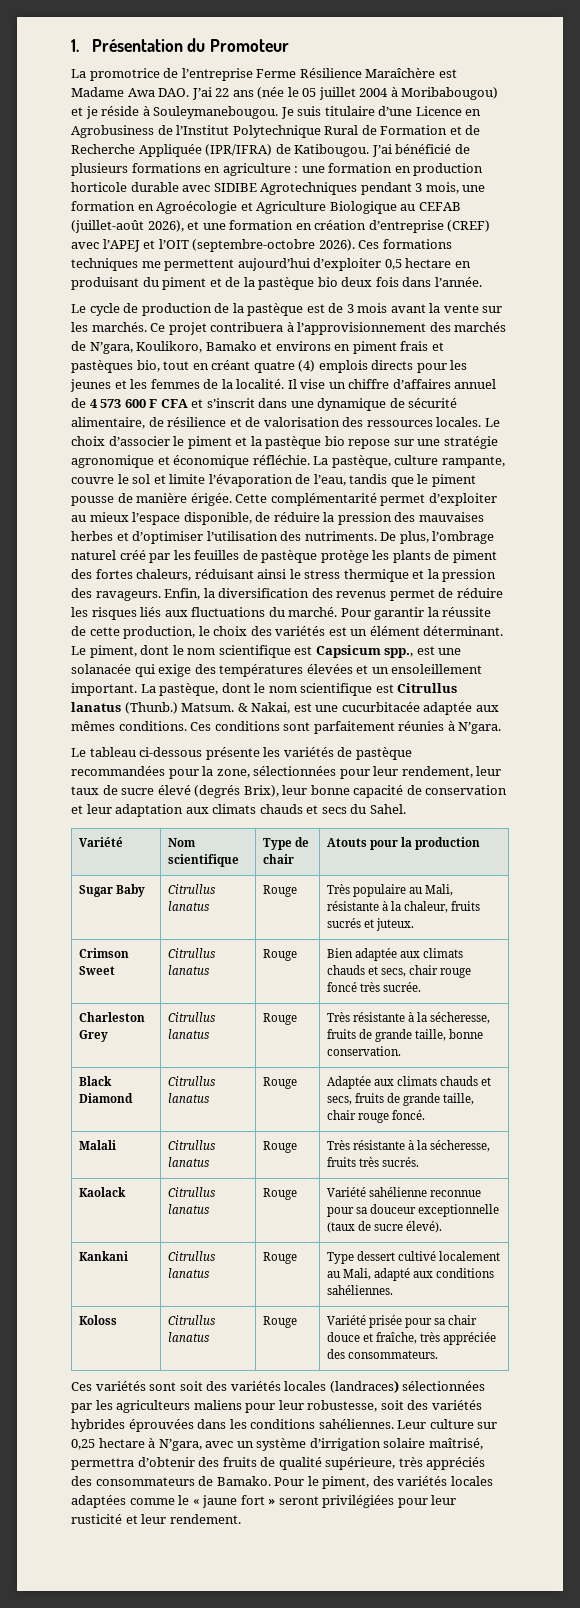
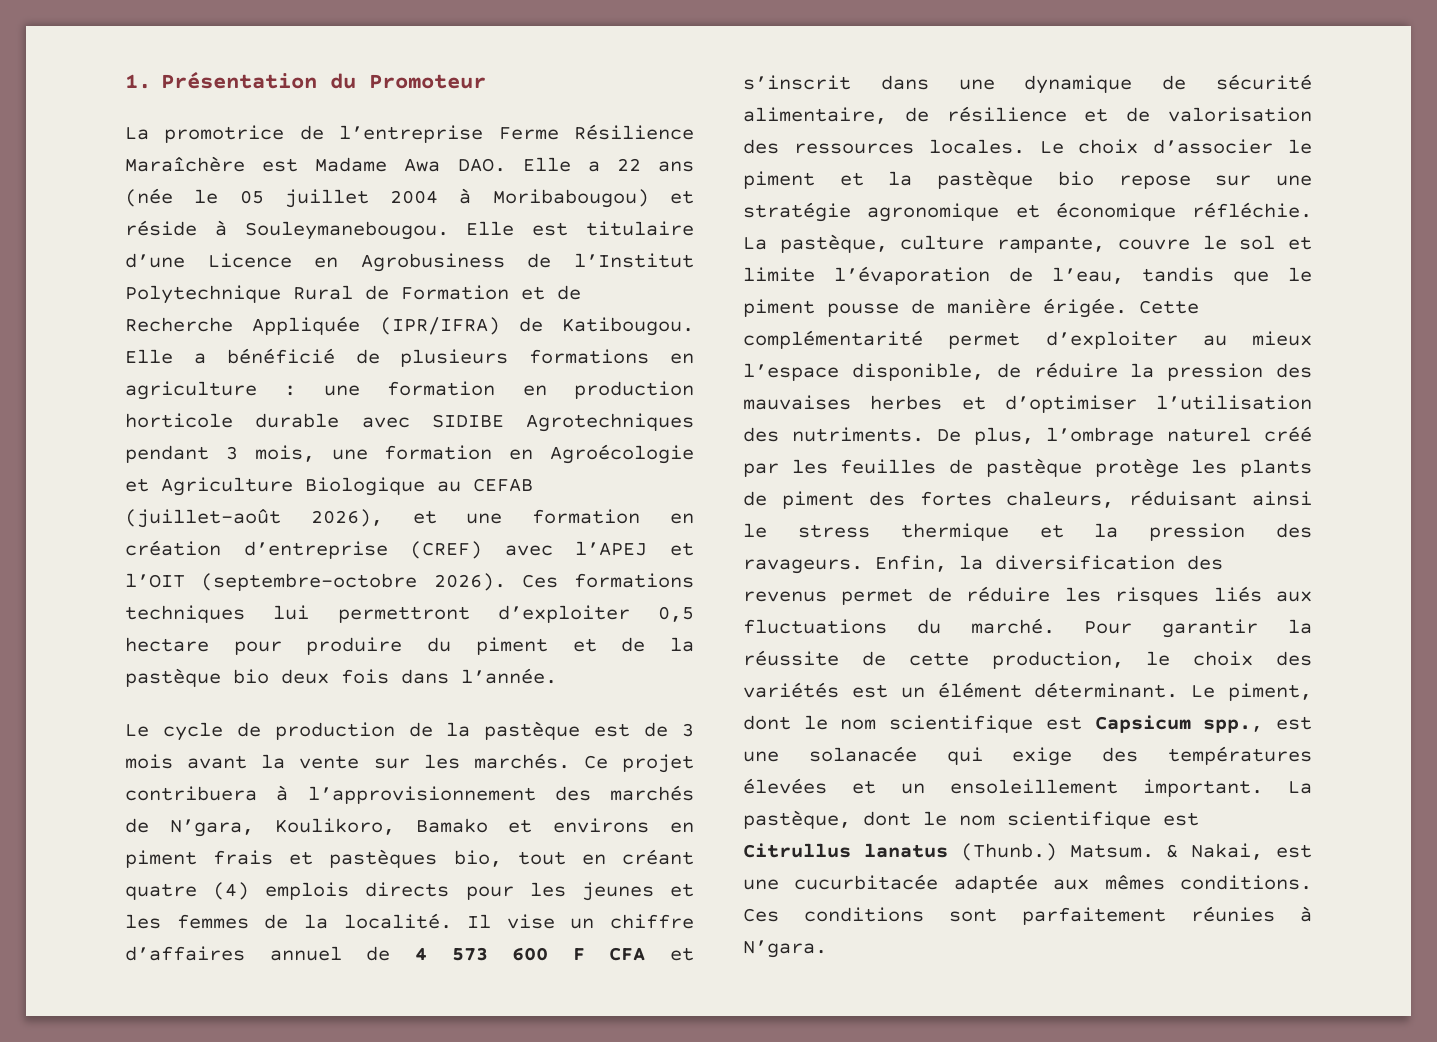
- La promotrice de l’entreprise Ferme Résilience Maraîchère est Madame Awa DAO. J’ai 22 ans (née le 05 juillet 2004 à Moribabougou) et je réside à Souleymanebougou.
+ La promotrice de l’entreprise Ferme Résilience Maraîchère est Madame Awa DAO. Elle a 22 ans (née le 05 juillet 2004 à Moribabougou) et réside à Souleymanebougou.
- Je suis titulaire d’une Licence en Agrobusiness de l’Institut Polytechnique Rural de Formation et de Recherche Appliquée (IPR/IFRA) de Katibougou.
+ Elle est titulaire d’une Licence en Agrobusiness de l’Institut Polytechnique Rural de Formation et de Recherche Appliquée (IPR/IFRA) de Katibougou.
- J’ai bénéficié de plusieurs formations en agriculture : une formation en production horticole durable avec SIDIBE Agrotechniques pendant 3 mois, une formation en Agroécologie et Agriculture Biologique au CEFAB (juillet-août 2026), et une formation en création d’entreprise (CREF) avec l’APEJ et l’OIT (septembre-octobre 2026).
+ Elle a bénéficié de plusieurs formations en agriculture : une formation en production horticole durable avec SIDIBE Agrotechniques pendant 3 mois, une formation en Agroécologie et Agriculture Biologique au CEFAB (juillet-août 2026), et une formation en création d’entreprise (CREF) avec l’APEJ et l’OIT (septembre-octobre 2026).
- Ces formations techniques me permettent aujourd’hui d’exploiter 0,5 hectare en produisant du piment et de la pastèque bio deux fois dans l’année.
+ Ces formations techniques lui permettront d’exploiter 0,5 hectare pour produire du piment et de la pastèque bio deux fois dans l’année.
- Le tableau ci-dessous présente les variétés de pastèque recommandées pour la zone, sélectionnées pour leur rendement, leur taux de sucre élevé (degrés Brix), leur bonne capacité de conservation et leur adaptation aux climats chauds et secs du Sahel.
- Variété | Nom scientifique | Type de chair | Atouts pour la production
- Sugar Baby | Citrullus lanatus | Rouge | Très populaire au Mali, résistante à la chaleur, fruits sucrés et juteux.
- Crimson Sweet | Citrullus lanatus | Rouge | Bien adaptée aux climats chauds et secs, chair rouge foncé très sucrée.
- Charleston Grey | Citrullus lanatus | Rouge | Très résistante à la sécheresse, fruits de grande taille, bonne conservation.
- Black Diamond | Citrullus lanatus | Rouge | Adaptée aux climats chauds et secs, fruits de grande taille, chair rouge foncé.
- Malali | Citrullus lanatus | Rouge | Très résistante à la sécheresse, fruits très sucrés.
- Kaolack | Citrullus lanatus | Rouge | Variété sahélienne reconnue pour sa douceur exceptionnelle (taux de sucre élevé).
- Kankani | Citrullus lanatus | Rouge | Type dessert cultivé localement au Mali, adapté aux conditions sahéliennes.
- Koloss | Citrullus lanatus | Rouge | Variété prisée pour sa chair douce et fraîche, très appréciée des consommateurs.
- Ces variétés sont soit des variétés locales (landraces) sélectionnées par les agriculteurs maliens pour leur robustesse, soit des variétés hybrides éprouvées dans les conditions sahéliennes. Leur culture sur 0,25 hectare à N’gara, avec un système d’irrigation solaire maîtrisé, permettra d’obtenir des fruits de qualité supérieure, très appréciés des consommateurs de Bamako. Pour le piment, des variétés locales adaptées comme le « jaune fort » seront privilégiées pour leur rusticité et leur rendement.

